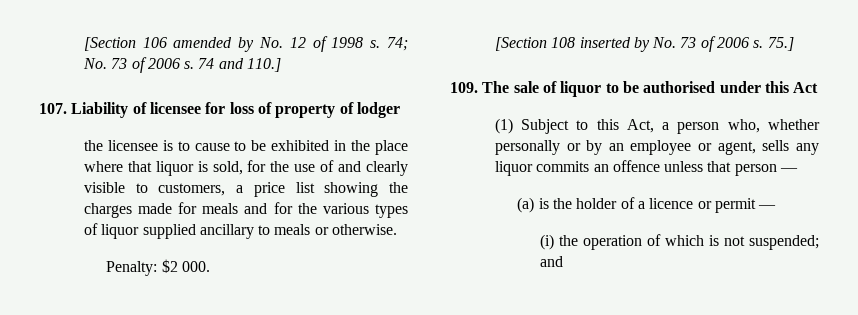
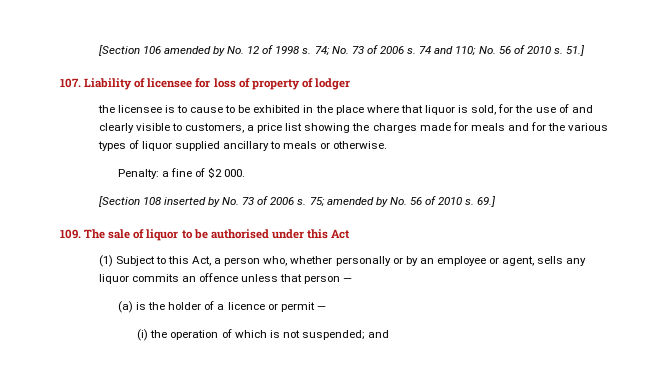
- 74 and 110.]
+ 74 and 110; No. 56 of 2010 s. 51.]
- Penalty: $2 000.
+ Penalty: a fine of $2 000.
- 75.]
+ 75; amended by No. 56 of 2010 s. 69.]

